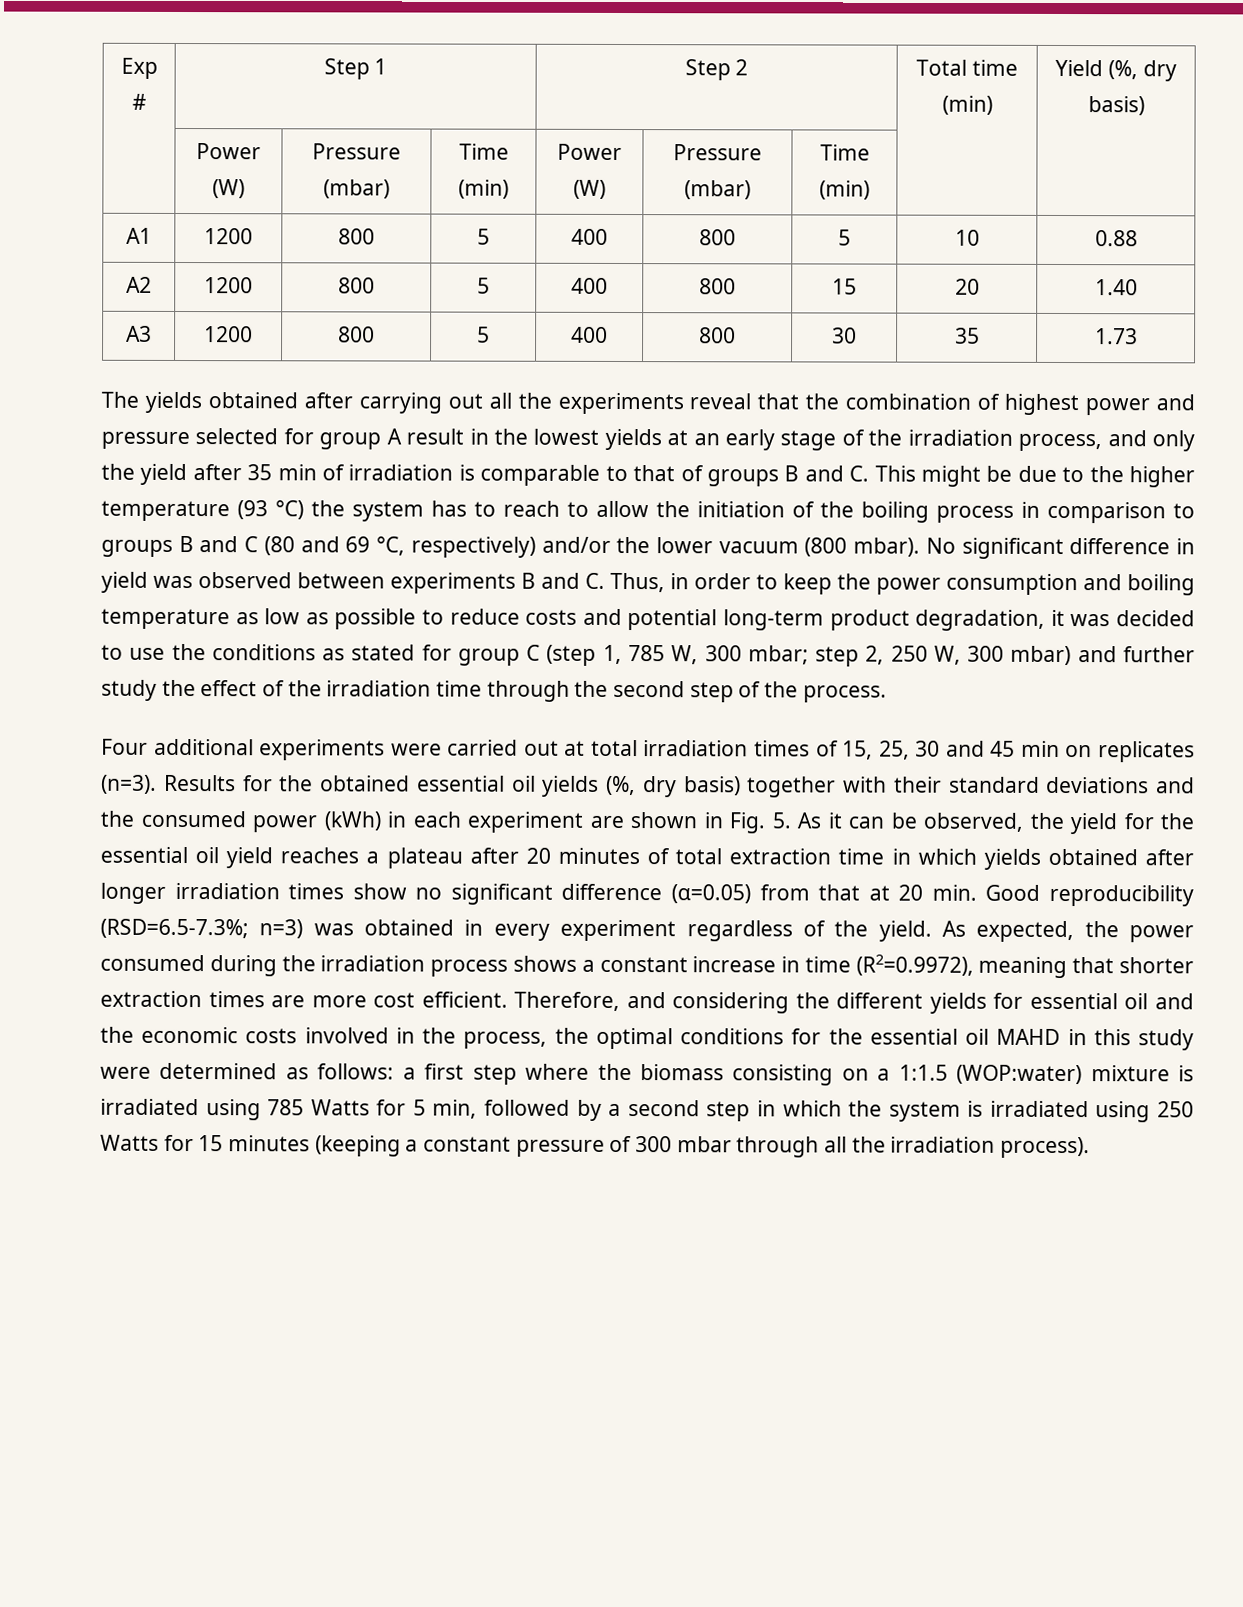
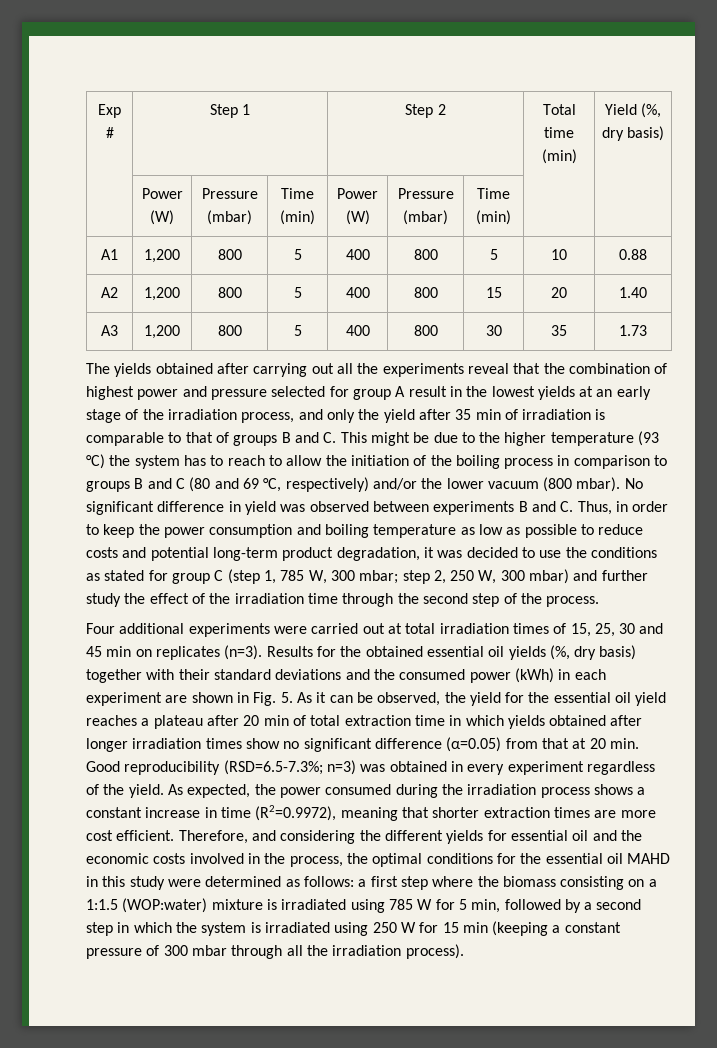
- A1 | 1200 | 800 | 5 | 400 | 800 | 5 | 10 | 0.88
+ A1 | 1,200 | 800 | 5 | 400 | 800 | 5 | 10 | 0.88
- A2 | 1200 | 800 | 5 | 400 | 800 | 15 | 20 | 1.40
+ A2 | 1,200 | 800 | 5 | 400 | 800 | 15 | 20 | 1.40
- A3 | 1200 | 800 | 5 | 400 | 800 | 30 | 35 | 1.73
+ A3 | 1,200 | 800 | 5 | 400 | 800 | 30 | 35 | 1.73
- Results for the obtained essential oil yields (%, dry basis) together with their standard deviations and the consumed power (kWh) in each experiment are shown in Fig. 5. As it can be observed, the yield for the essential oil yield reaches a plateau after 20 minutes of total extraction time in which yields obtained after longer irradiation times show no significant difference (α=0.05) from that at 20 min. Good reproducibility (RSD=6.5-7.3%;
+ Results for the obtained essential oil yields (%, dry basis) together with their standard deviations and the consumed power (kWh) in each experiment are shown in Fig. 5. As it can be observed, the yield for the essential oil yield reaches a plateau after 20 min of total extraction time in which yields obtained after longer irradiation times show no significant difference (α=0.05) from that at 20 min. Good reproducibility (RSD=6.5-7.3%;
- a first step where the biomass consisting on a 1:1.5 (WOP:water) mixture is irradiated using 785 Watts for 5 min, followed by a second step in which the system is irradiated using 250 Watts for 15 minutes (keeping a constant pressure of 300 mbar through all the irradiation process).
+ a first step where the biomass consisting on a 1:1.5 (WOP:water) mixture is irradiated using 785 W for 5 min, followed by a second step in which the system is irradiated using 250 W for 15 min (keeping a constant pressure of 300 mbar through all the irradiation process).

